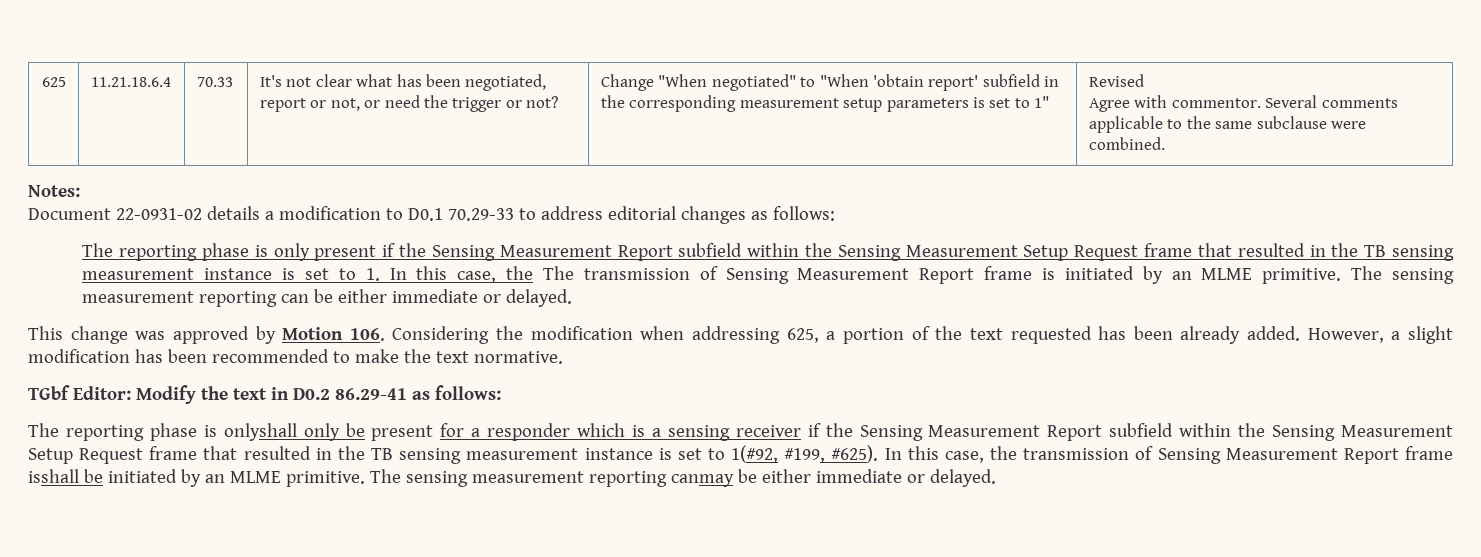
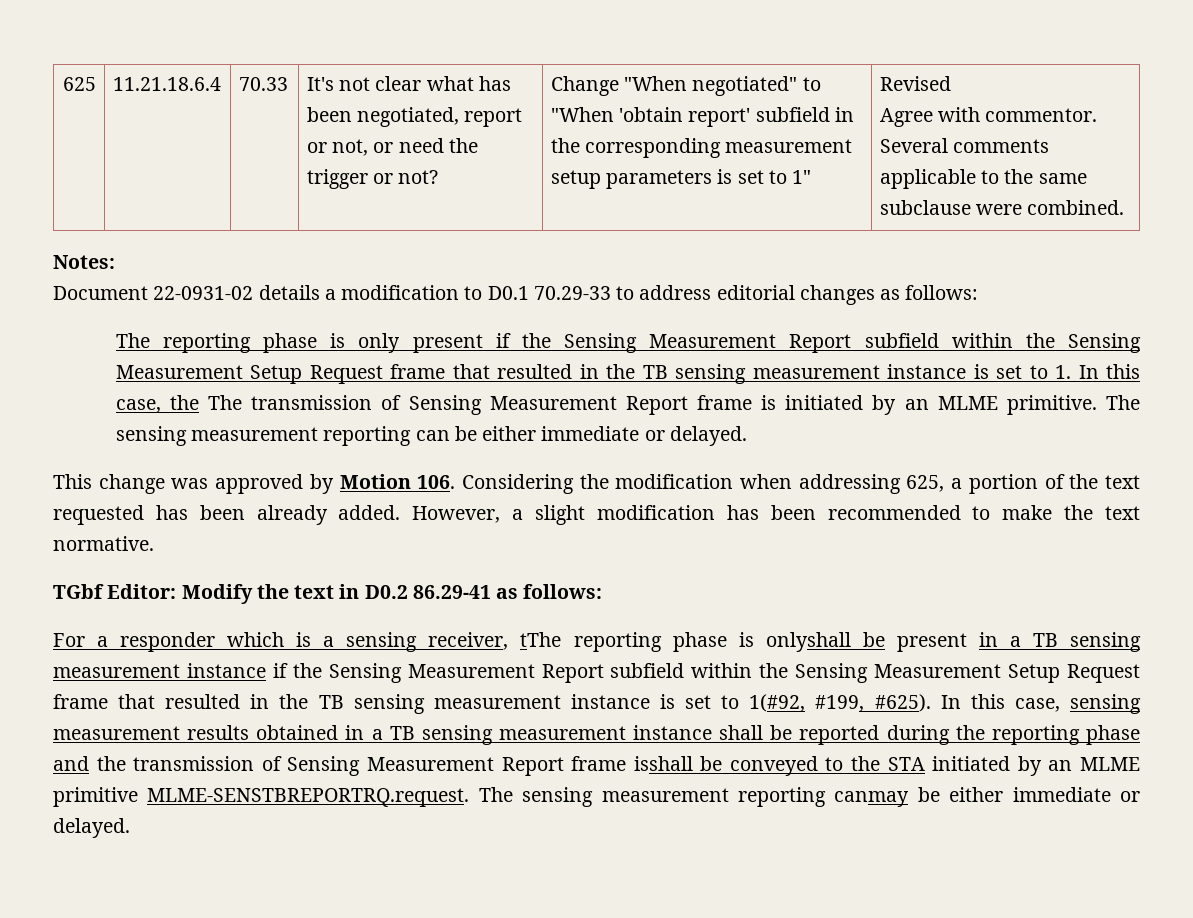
- The reporting phase is onlyshall only be present for a responder which is a sensing receiver if the Sensing Measurement Report subfield within the Sensing Measurement Setup Request frame that resulted in the TB sensing measurement instance is set to 1(#92, #199, #625).
+ For a responder which is a sensing receiver, tThe reporting phase is onlyshall be present in a TB sensing measurement instance if the Sensing Measurement Report subfield within the Sensing Measurement Setup Request frame that resulted in the TB sensing measurement instance is set to 1(#92, #199, #625).
- In this case, the transmission of Sensing Measurement Report frame isshall be initiated by an MLME primitive. The sensing measurement reporting canmay be either immediate or delayed.
+ In this case, sensing measurement results obtained in a TB sensing measurement instance shall be reported during the reporting phase and the transmission of Sensing Measurement Report frame isshall be conveyed to the STA initiated by an MLME primitive MLME-SENSTBREPORTRQ.request. The sensing measurement reporting canmay be either immediate or delayed.

